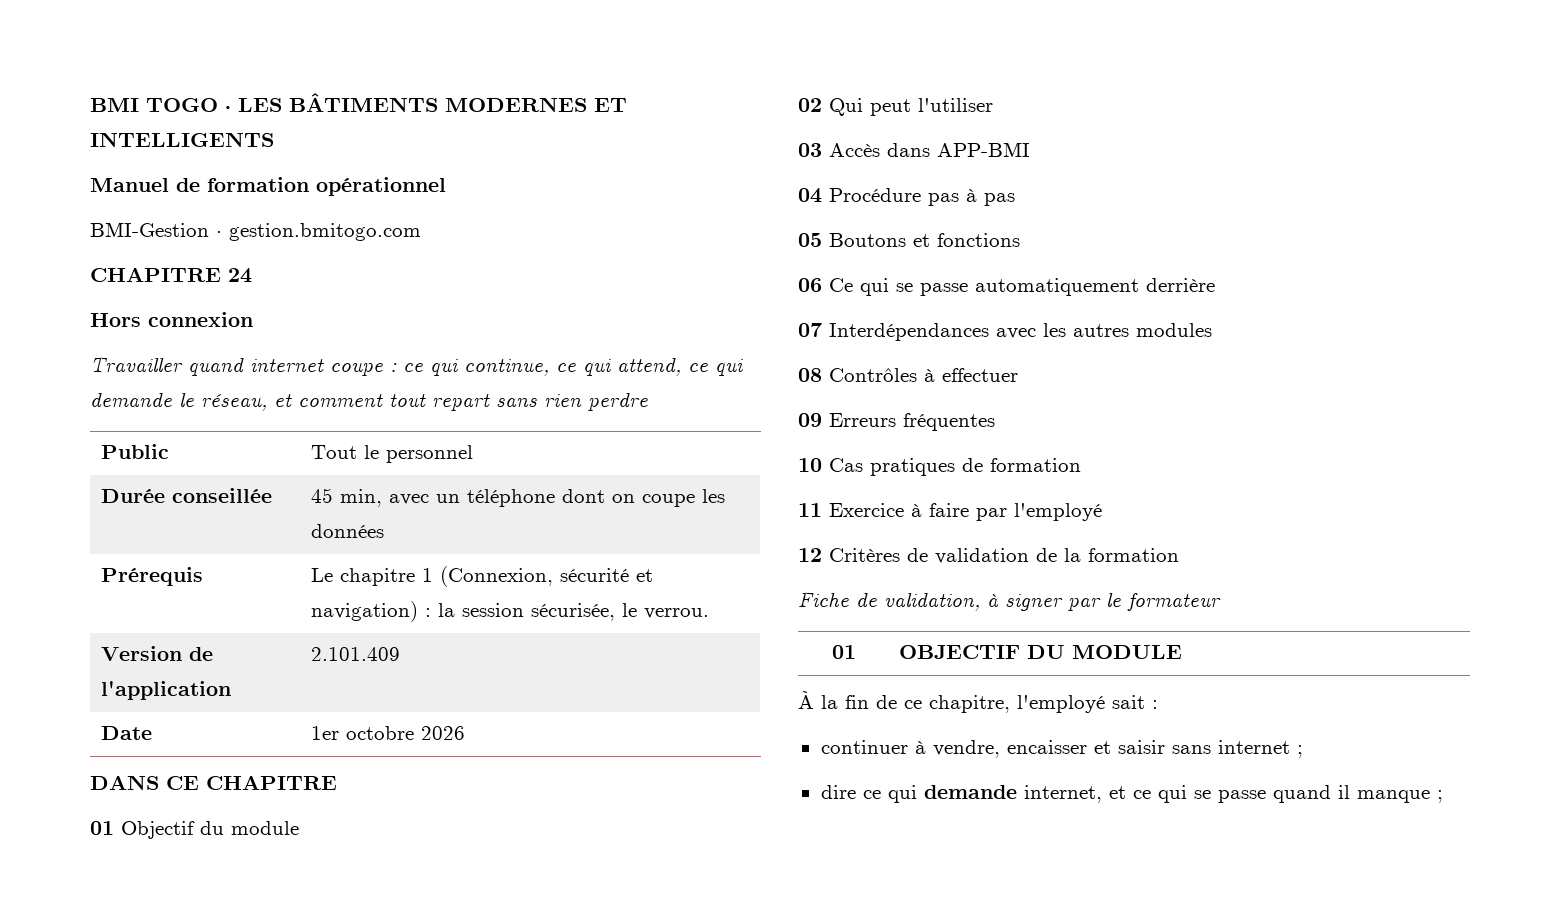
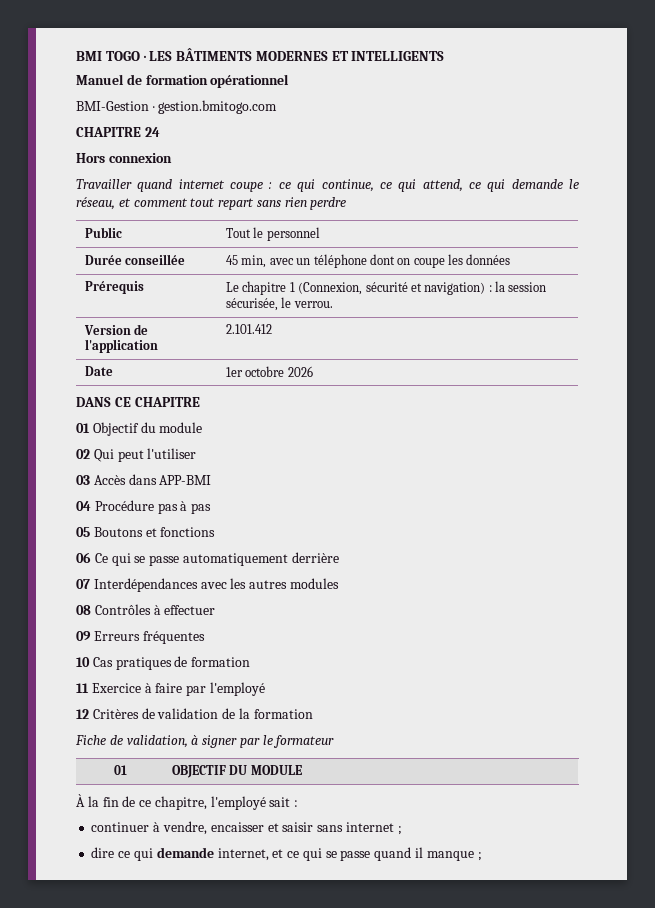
- Version de l'application | 2.101.409
+ Version de l'application | 2.101.412

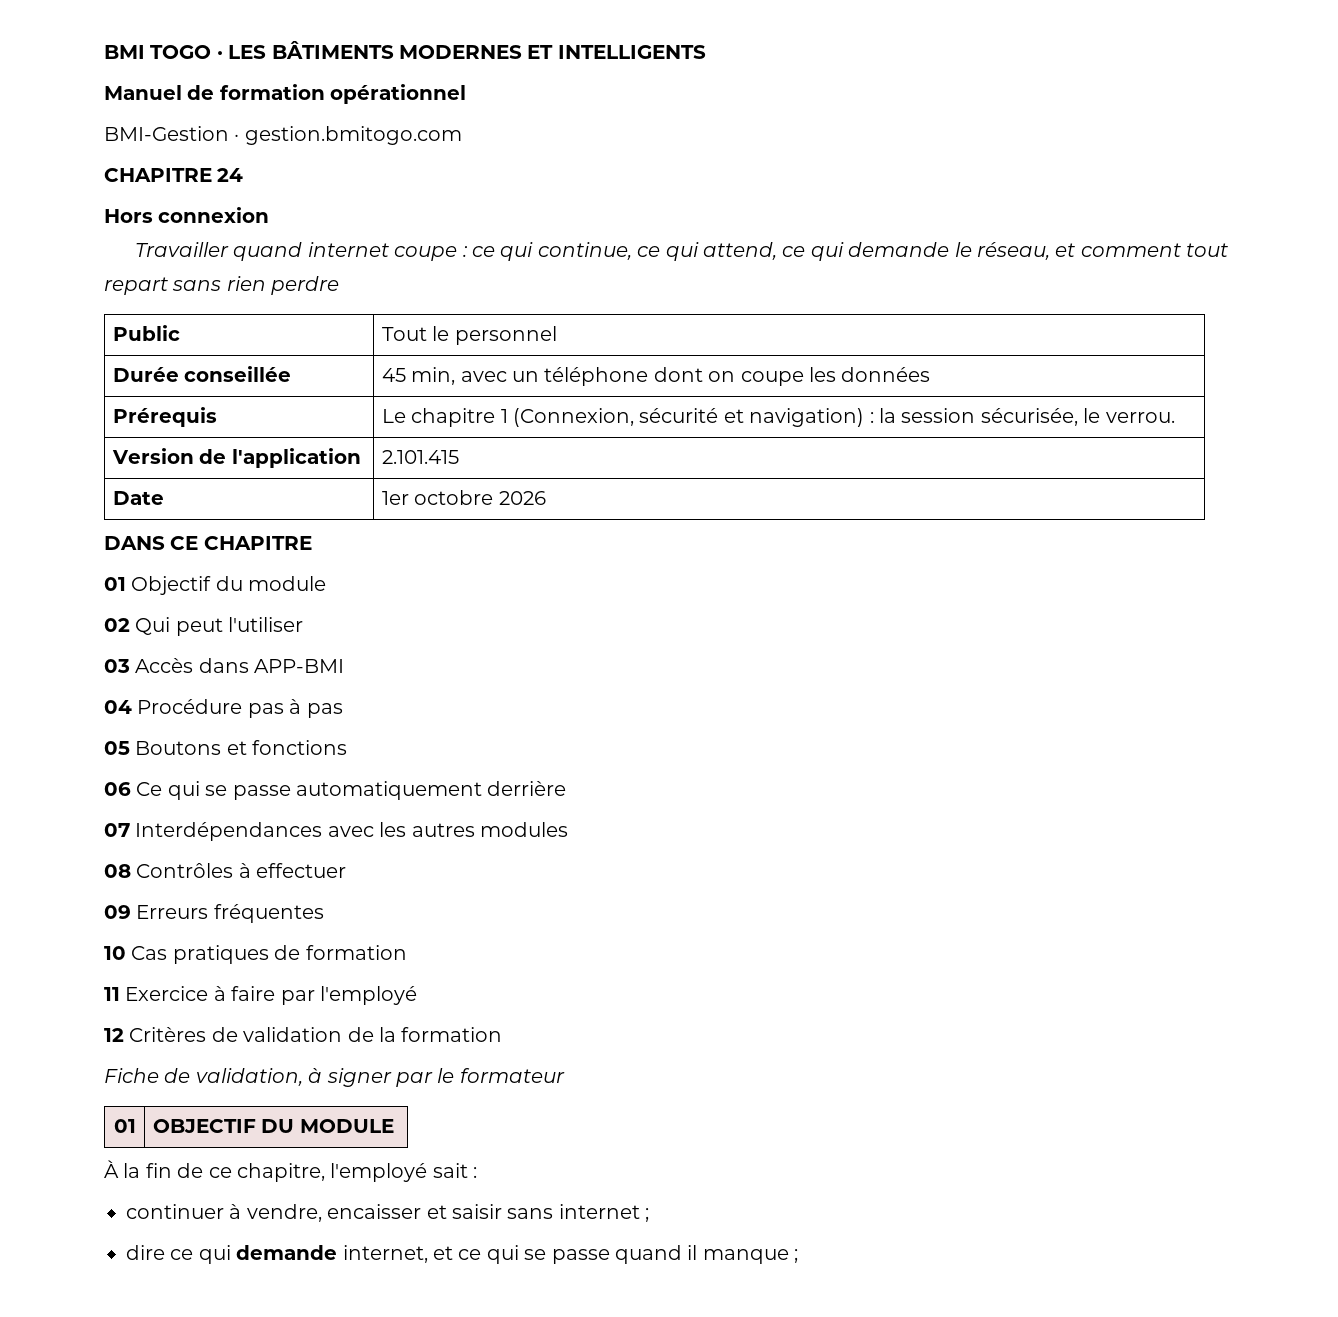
- Version de l'application | 2.101.412
+ Version de l'application | 2.101.415

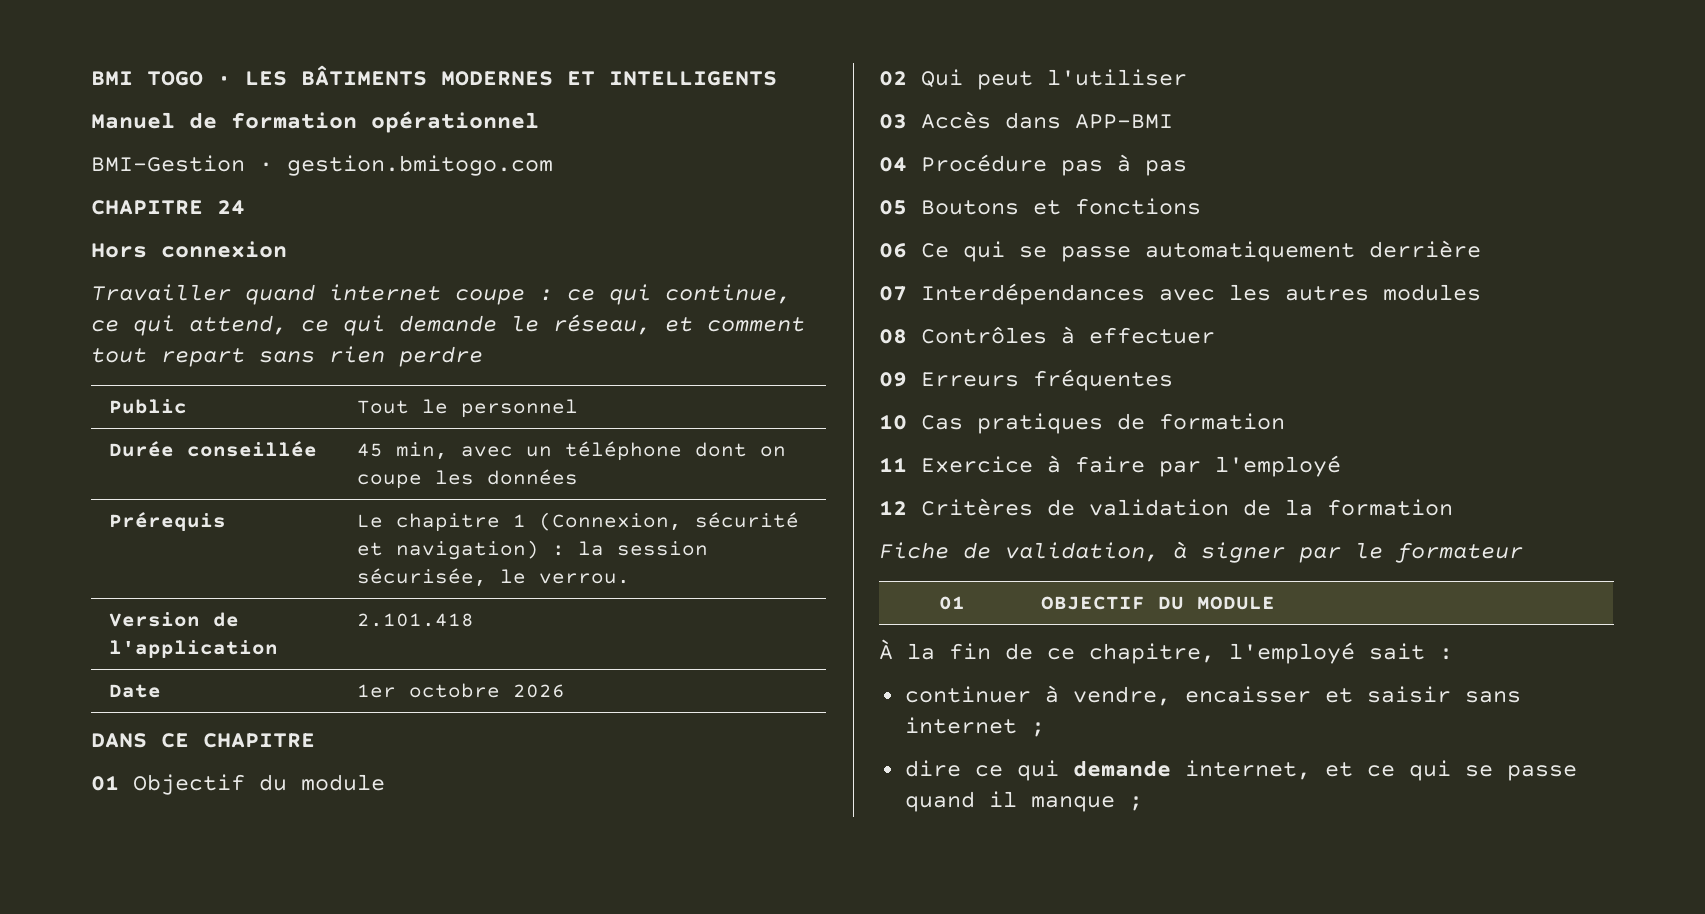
- Version de l'application | 2.101.415
+ Version de l'application | 2.101.418

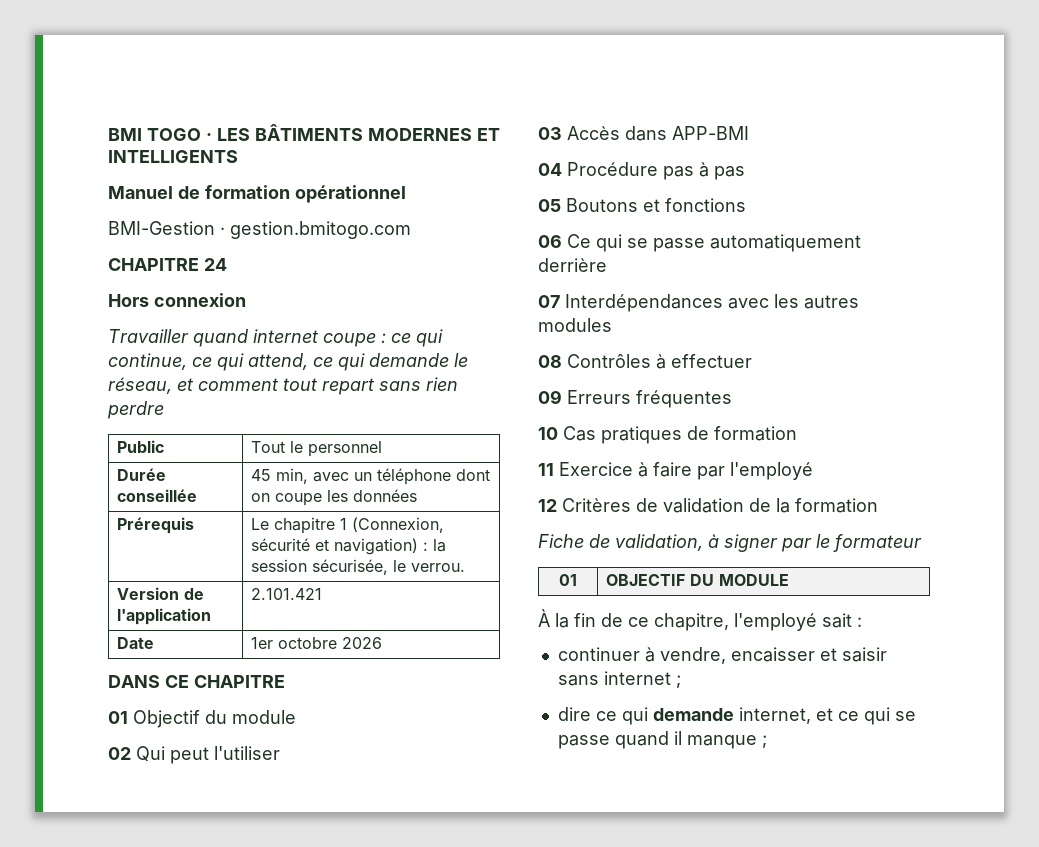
- Version de l'application | 2.101.418
+ Version de l'application | 2.101.421

